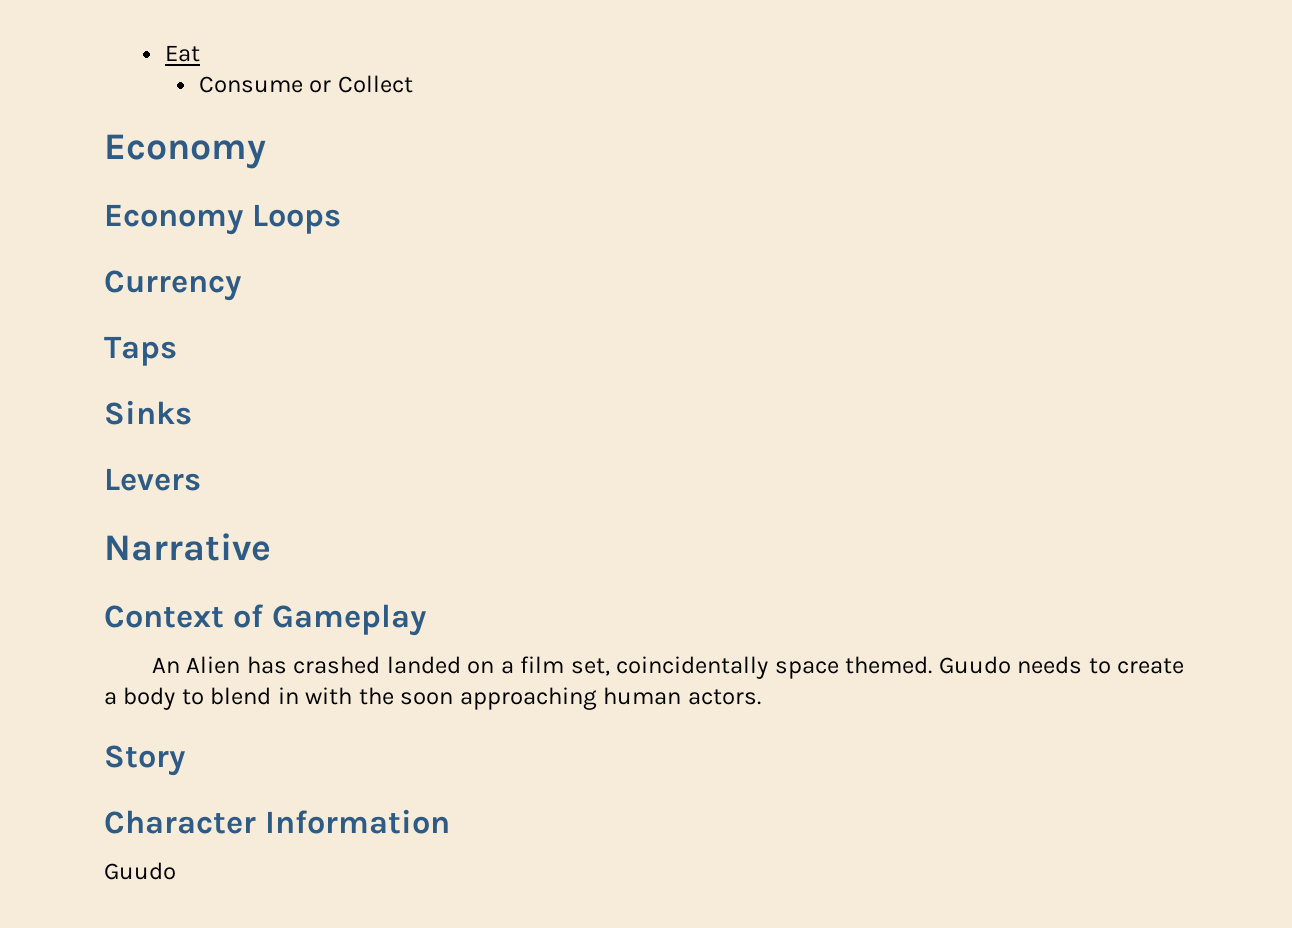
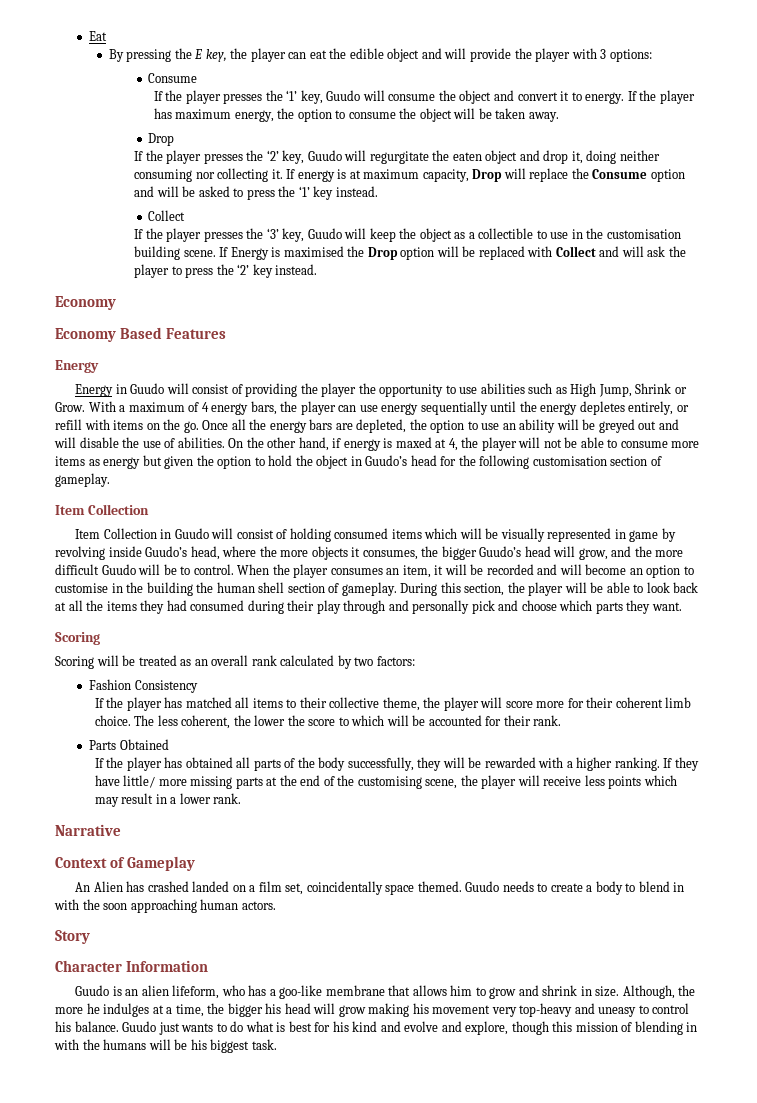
- Consume or Collect
+ By pressing the E key, the player can eat the edible object and will provide the player with 3 options:
+ Consume
+ If the player presses the ‘1’ key, Guudo will consume the object and convert it to energy. If the player has maximum energy, the option to consume the object will be taken away.
+ Drop
+ If the player presses the ‘2’ key, Guudo will regurgitate the eaten object and drop it, doing neither consuming nor collecting it. If energy is at maximum capacity, Drop will replace the Consume option and will be asked to press the ‘1’ key instead.
+ Collect
+ If the player presses the ‘3’ key, Guudo will keep the object as a collectible to use in the customisation building scene. If Energy is maximised the Drop option will be replaced with Collect and will ask the player to press the ‘2’ key instead.
  Economy
- Economy Loops
- Currency
- Taps
- Sinks
- Levers
+ Economy Based Features
+ Energy
+ Energy in Guudo will consist of providing the player the opportunity to use abilities such as High Jump, Shrink or Grow. With a maximum of 4 energy bars, the player can use energy sequentially until the energy depletes entirely, or refill with items on the go. Once all the energy bars are depleted, the option to use an ability will be greyed out and will disable the use of abilities. On the other hand, if energy is maxed at 4, the player will not be able to consume more items as energy but given the option to hold the object in Guudo’s head for the following customisation section of gameplay.
+ Item Collection
+ Item Collection in Guudo will consist of holding consumed items which will be visually represented in game by revolving inside Guudo’s head, where the more objects it consumes, the bigger Guudo’s head will grow, and the more difficult Guudo will be to control. When the player consumes an item, it will be recorded and will become an option to customise in the building the human shell section of gameplay. During this section, the player will be able to look back at all the items they had consumed during their play through and personally pick and choose which parts they want.
+ Scoring
+ Scoring will be treated as an overall rank calculated by two factors:
+ Fashion Consistency
+ If the player has matched all items to their collective theme, the player will score more for their coherent limb choice. The less coherent, the lower the score to which will be accounted for their rank.
+ Parts Obtained
+ If the player has obtained all parts of the body successfully, they will be rewarded with a higher ranking. If they have little/ more missing parts at the end of the customising scene, the player will receive less points which may result in a lower rank.
  Character Information
- Guudo
+ Guudo is an alien lifeform, who has a goo-like membrane that allows him to grow and shrink in size. Although, the more he indulges at a time, the bigger his head will grow making his movement very top-heavy and uneasy to control his balance. Guudo just wants to do what is best for his kind and evolve and explore, though this mission of blending in with the humans will be his biggest task.

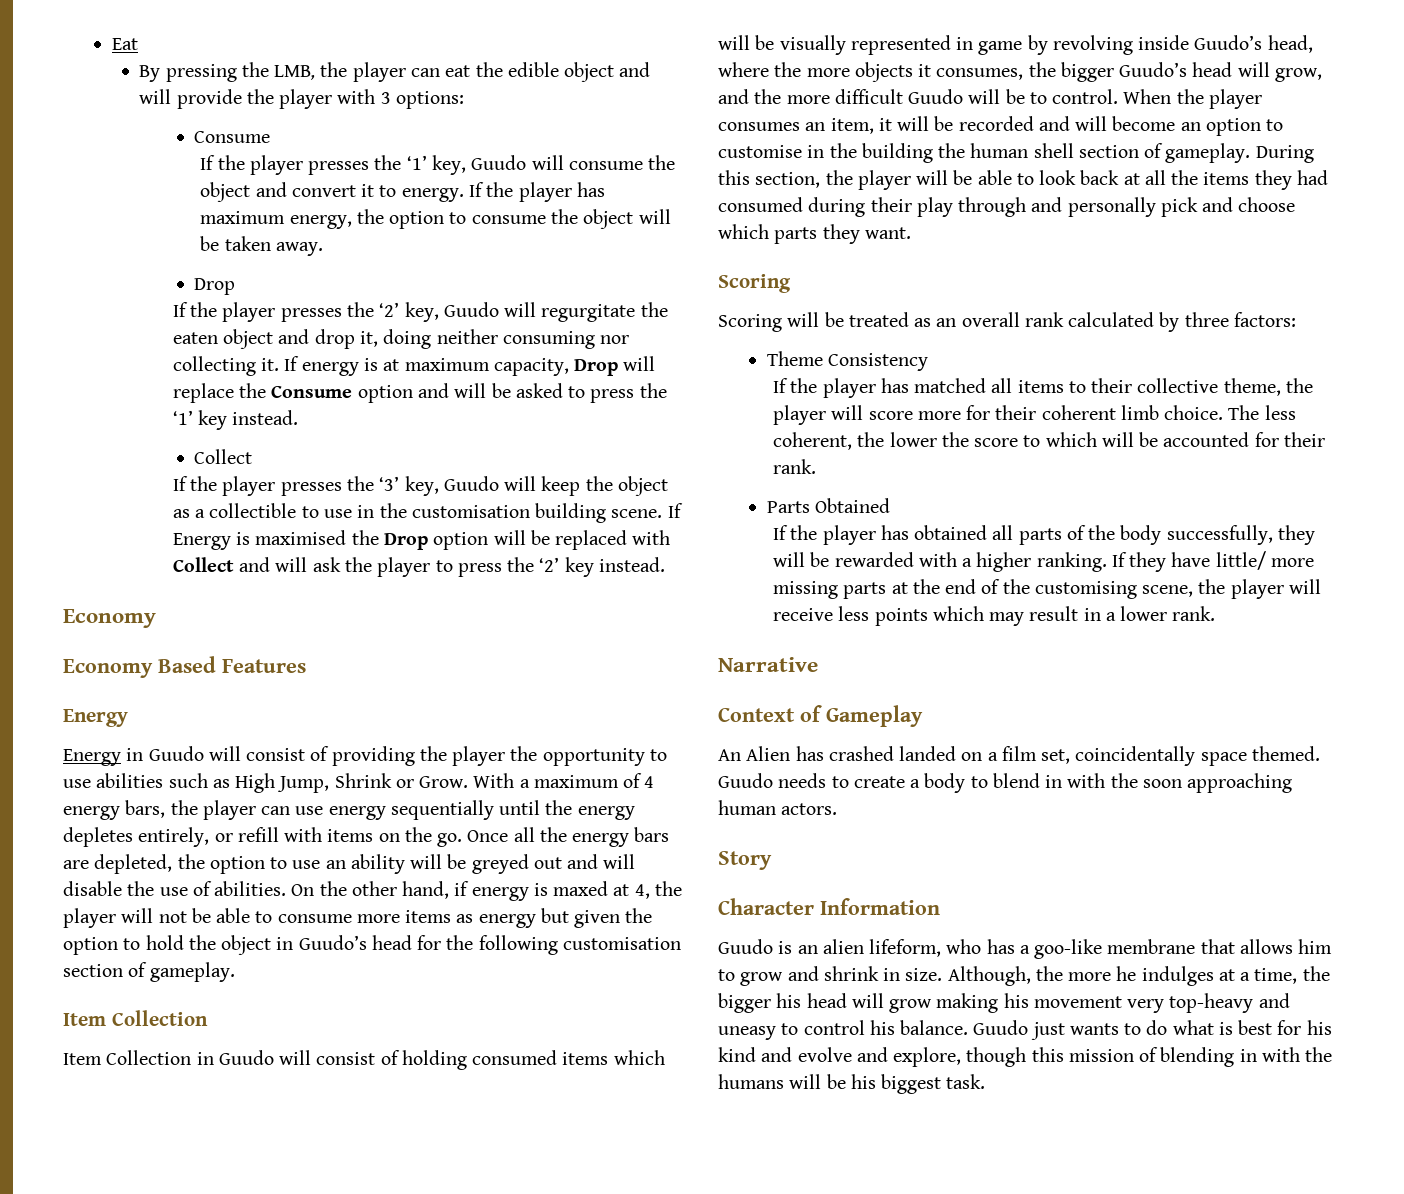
- By pressing the E key, the player can eat the edible object and will provide the player with 3 options:
+ By pressing the LMB, the player can eat the edible object and will provide the player with 3 options:
- Scoring will be treated as an overall rank calculated by two factors:
+ Scoring will be treated as an overall rank calculated by three factors:
- Fashion Consistency
+ Theme Consistency

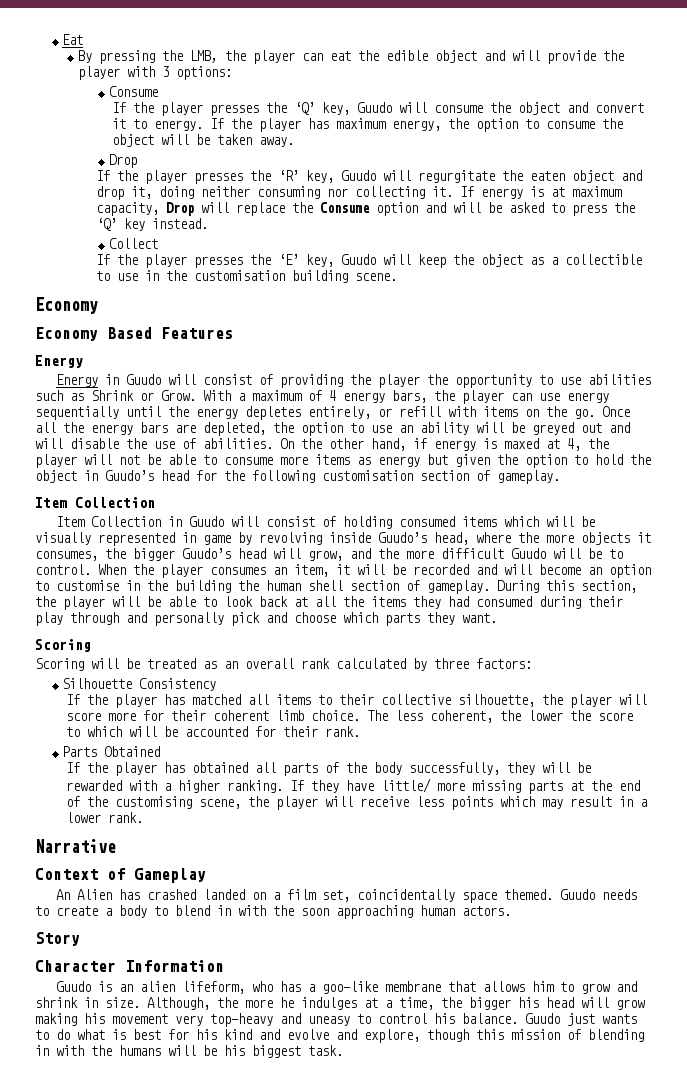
- If the player presses the ‘1’ key, Guudo will consume the object and convert it to energy.
+ If the player presses the ‘Q’ key, Guudo will consume the object and convert it to energy.
- If the player presses the ‘2’ key, Guudo will regurgitate the eaten object and drop it, doing neither consuming nor collecting it.
+ If the player presses the ‘R’ key, Guudo will regurgitate the eaten object and drop it, doing neither consuming nor collecting it.
- If energy is at maximum capacity, Drop will replace the Consume option and will be asked to press the ‘1’ key instead.
+ If energy is at maximum capacity, Drop will replace the Consume option and will be asked to press the ‘Q’ key instead.
- If the player presses the ‘3’ key, Guudo will keep the object as a collectible to use in the customisation building scene. If Energy is maximised the Drop option will be replaced with Collect and will ask the player to press the ‘2’ key instead.
+ If the player presses the ‘E’ key, Guudo will keep the object as a collectible to use in the customisation building scene.
- Energy in Guudo will consist of providing the player the opportunity to use abilities such as High Jump, Shrink or Grow.
+ Energy in Guudo will consist of providing the player the opportunity to use abilities such as Shrink or Grow.
- Theme Consistency
+ Silhouette Consistency
- If the player has matched all items to their collective theme, the player will score more for their coherent limb choice.
+ If the player has matched all items to their collective silhouette, the player will score more for their coherent limb choice.

